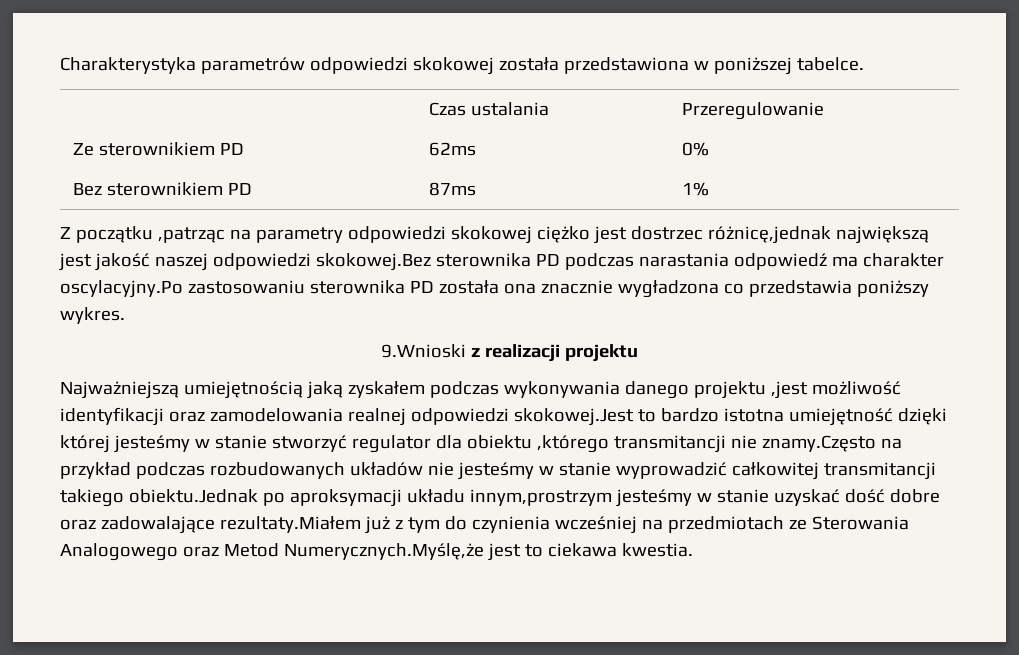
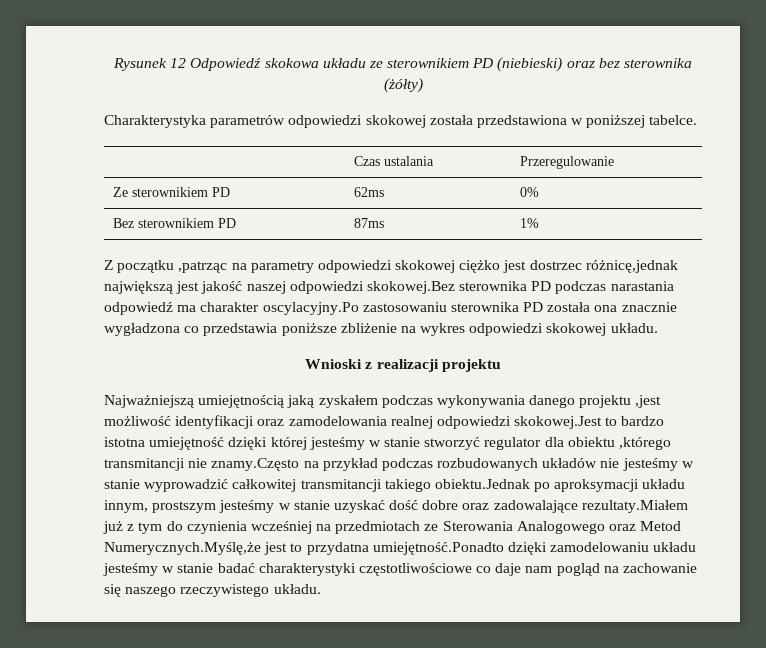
+ Rysunek 12 Odpowiedź skokowa układu ze sterownikiem PD (niebieski) oraz bez sterownika (żółty)
- Z początku ,patrząc na parametry odpowiedzi skokowej ciężko jest dostrzec różnicę,jednak największą jest jakość naszej odpowiedzi skokowej.Bez sterownika PD podczas narastania odpowiedź ma charakter oscylacyjny.Po zastosowaniu sterownika PD została ona znacznie wygładzona co przedstawia poniższy wykres.
- 9.Wnioski z realizacji projektu
+ Z początku ,patrząc na parametry odpowiedzi skokowej ciężko jest dostrzec różnicę,jednak największą jest jakość naszej odpowiedzi skokowej.Bez sterownika PD podczas narastania odpowiedź ma charakter oscylacyjny.Po zastosowaniu sterownika PD została ona znacznie wygładzona co przedstawia poniższe zbliżenie na wykres odpowiedzi skokowej układu.
+ Wnioski z realizacji projektu
- Najważniejszą umiejętnością jaką zyskałem podczas wykonywania danego projektu ,jest możliwość identyfikacji oraz zamodelowania realnej odpowiedzi skokowej.Jest to bardzo istotna umiejętność dzięki której jesteśmy w stanie stworzyć regulator dla obiektu ,którego transmitancji nie znamy.Często na przykład podczas rozbudowanych układów nie jesteśmy w stanie wyprowadzić całkowitej transmitancji takiego obiektu.Jednak po aproksymacji układu innym,prostrzym jesteśmy w stanie uzyskać dość dobre oraz zadowalające rezultaty.Miałem już z tym do czynienia wcześniej na przedmiotach ze Sterowania Analogowego oraz Metod Numerycznych.Myślę,że jest to ciekawa kwestia.
+ Najważniejszą umiejętnością jaką zyskałem podczas wykonywania danego projektu ,jest możliwość identyfikacji oraz zamodelowania realnej odpowiedzi skokowej.Jest to bardzo istotna umiejętność dzięki której jesteśmy w stanie stworzyć regulator dla obiektu ,którego transmitancji nie znamy.Często na przykład podczas rozbudowanych układów nie jesteśmy w stanie wyprowadzić całkowitej transmitancji takiego obiektu.Jednak po aproksymacji układu innym, prostszym jesteśmy w stanie uzyskać dość dobre oraz zadowalające rezultaty.Miałem już z tym do czynienia wcześniej na przedmiotach ze Sterowania Analogowego oraz Metod Numerycznych.Myślę,że jest to przydatna umiejętność.Ponadto dzięki zamodelowaniu układu jesteśmy w stanie badać charakterystyki częstotliwościowe co daje nam pogląd na zachowanie się naszego rzeczywistego układu.

